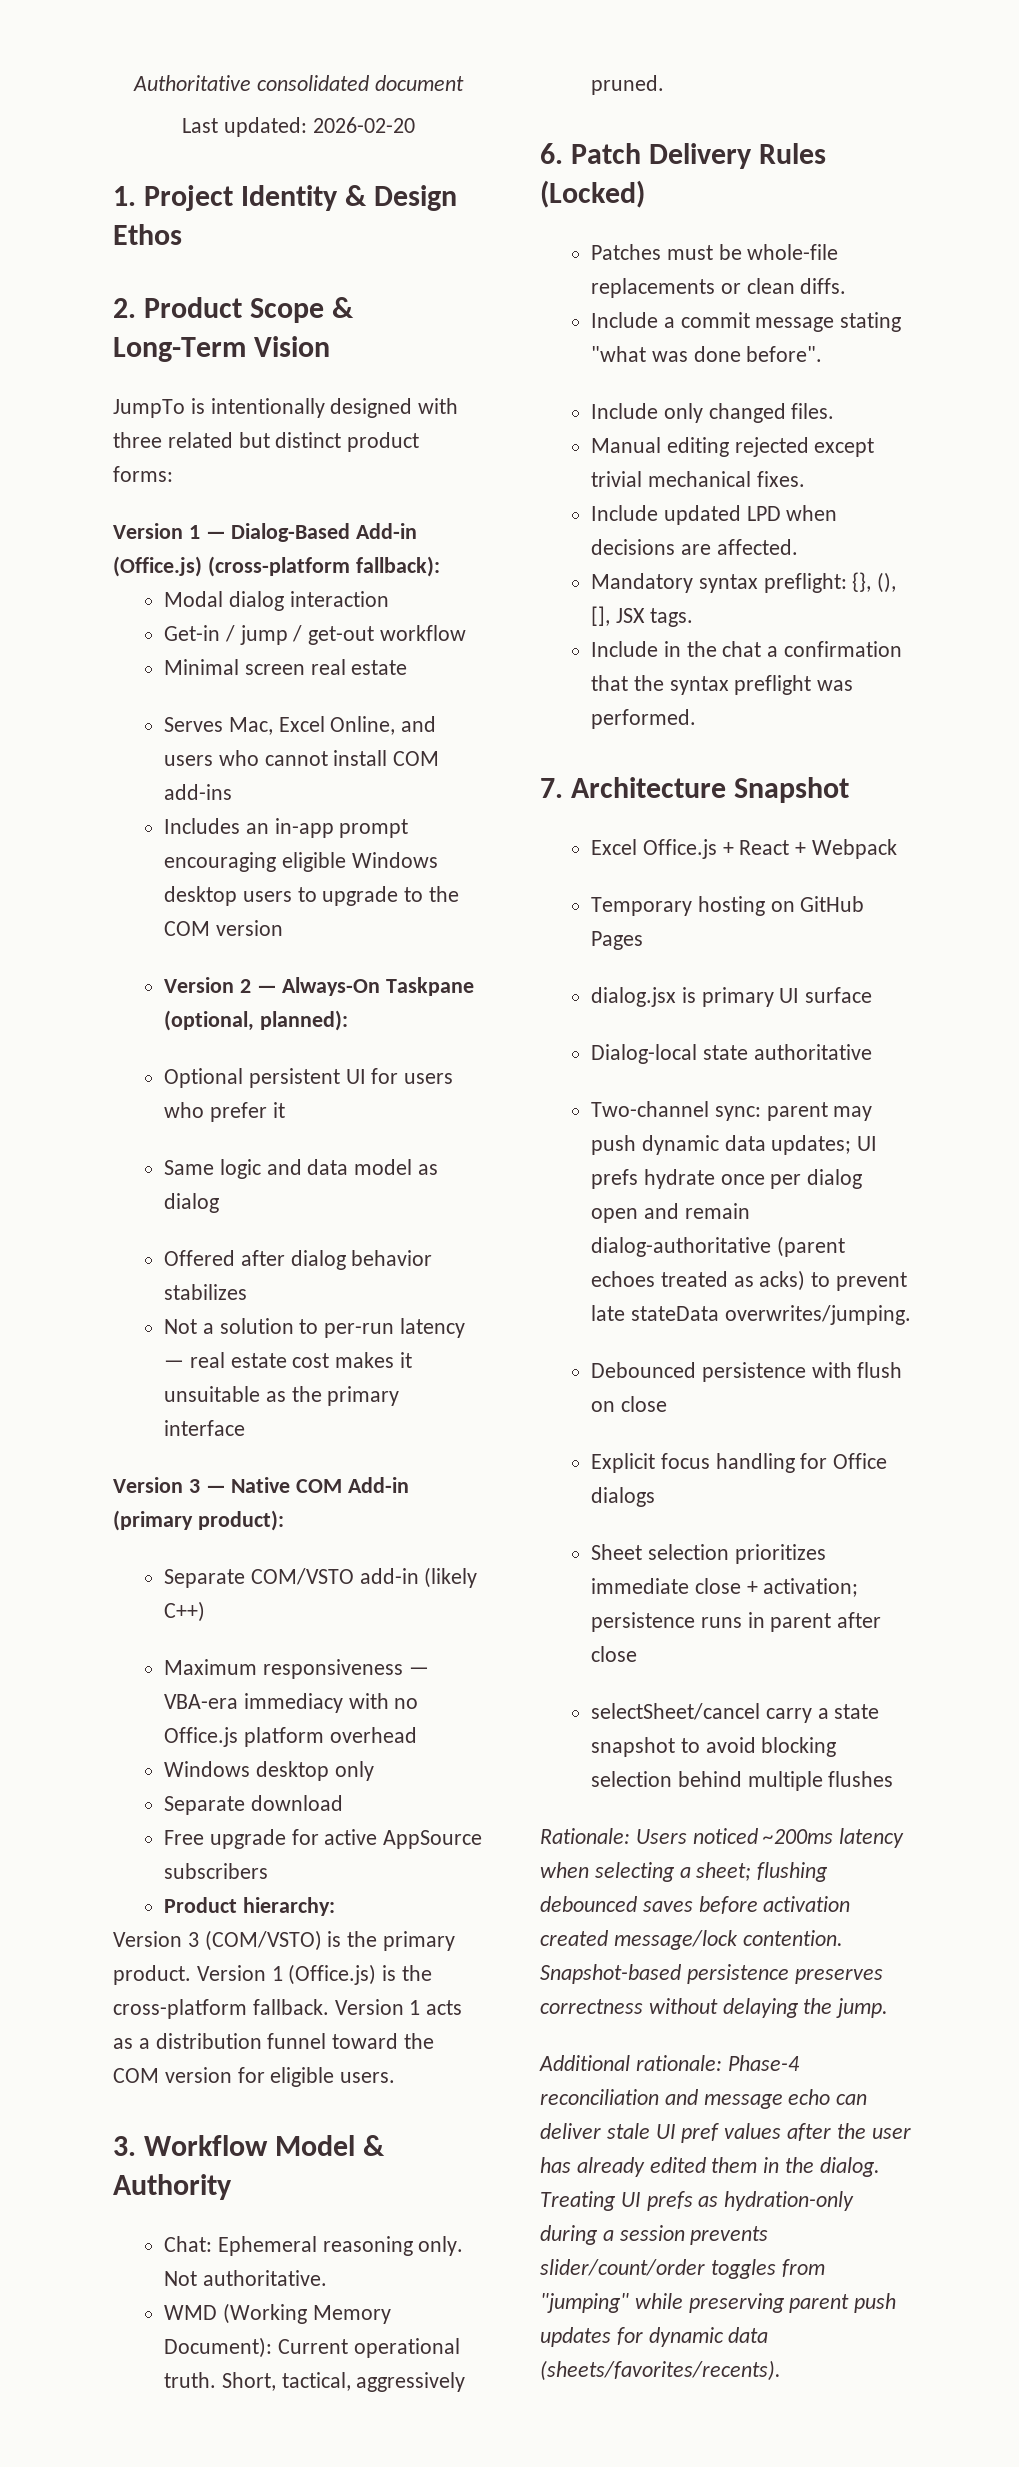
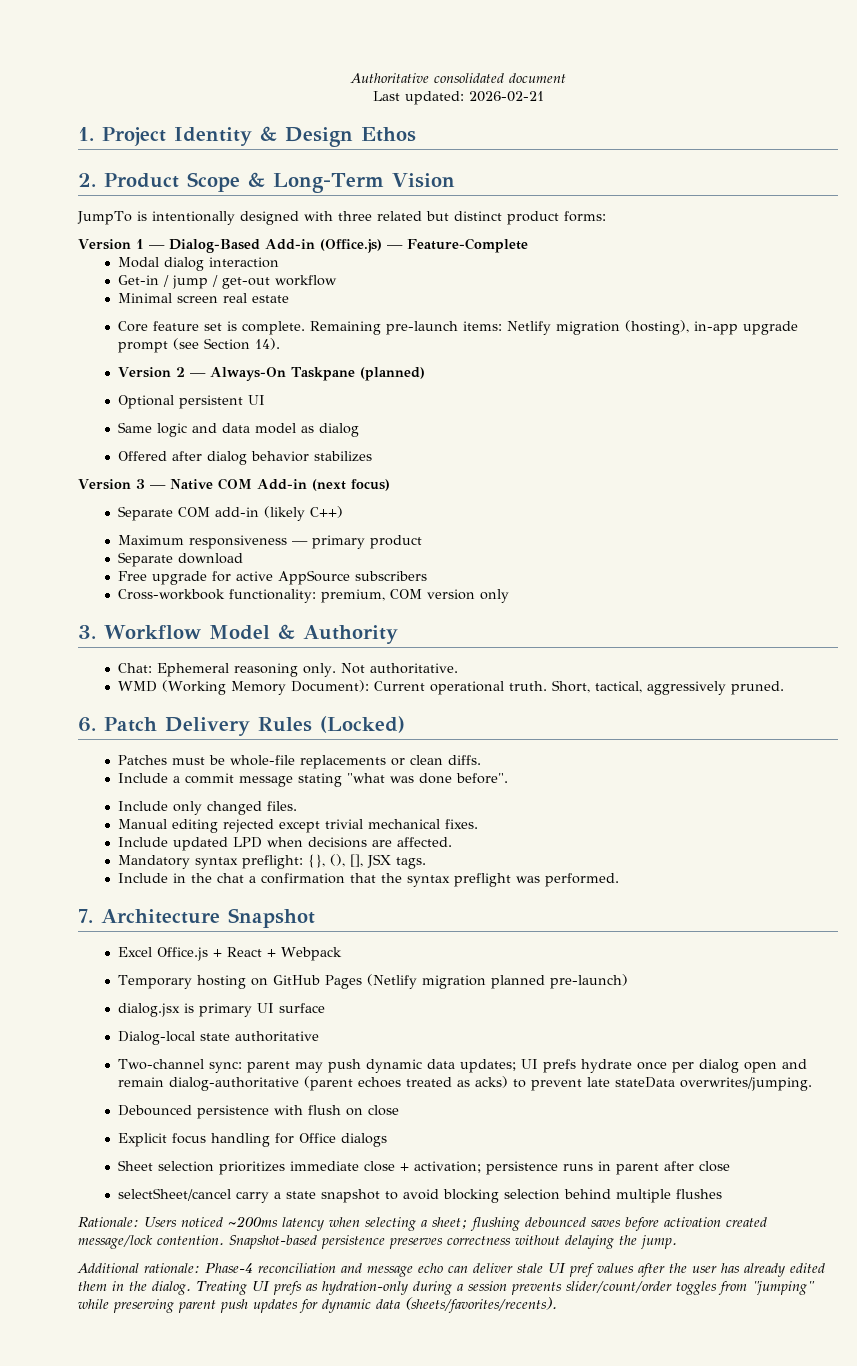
- Last updated: 2026-02-20
+ Last updated: 2026-02-21
- Version 1 — Dialog-Based Add-in (Office.js) (cross-platform fallback):
+ Version 1 — Dialog-Based Add-in (Office.js) — Feature-Complete
- Serves Mac, Excel Online, and users who cannot install COM add-ins
- Includes an in-app prompt encouraging eligible Windows desktop users to upgrade to the COM version
+ Core feature set is complete. Remaining pre-launch items: Netlify migration (hosting), in-app upgrade prompt (see Section 14).
- Version 2 — Always-On Taskpane (optional, planned):
+ Version 2 — Always-On Taskpane (planned)
- Optional persistent UI for users who prefer it
+ Optional persistent UI
- Not a solution to per-run latency — real estate cost makes it unsuitable as the primary interface
- Version 3 — Native COM Add-in (primary product):
- Separate COM/VSTO add-in (likely C++)
+ Version 3 — Native COM Add-in (next focus)
+ Separate COM add-in (likely C++)
- Maximum responsiveness — VBA-era immediacy with no Office.js platform overhead
- Windows desktop only
+ Maximum responsiveness — primary product
- Product hierarchy:
- Version 3 (COM/VSTO) is the primary product. Version 1 (Office.js) is the cross-platform fallback. Version 1 acts as a distribution funnel toward the COM version for eligible users.
+ Cross-workbook functionality: premium, COM version only
- Temporary hosting on GitHub Pages
+ Temporary hosting on GitHub Pages (Netlify migration planned pre-launch)

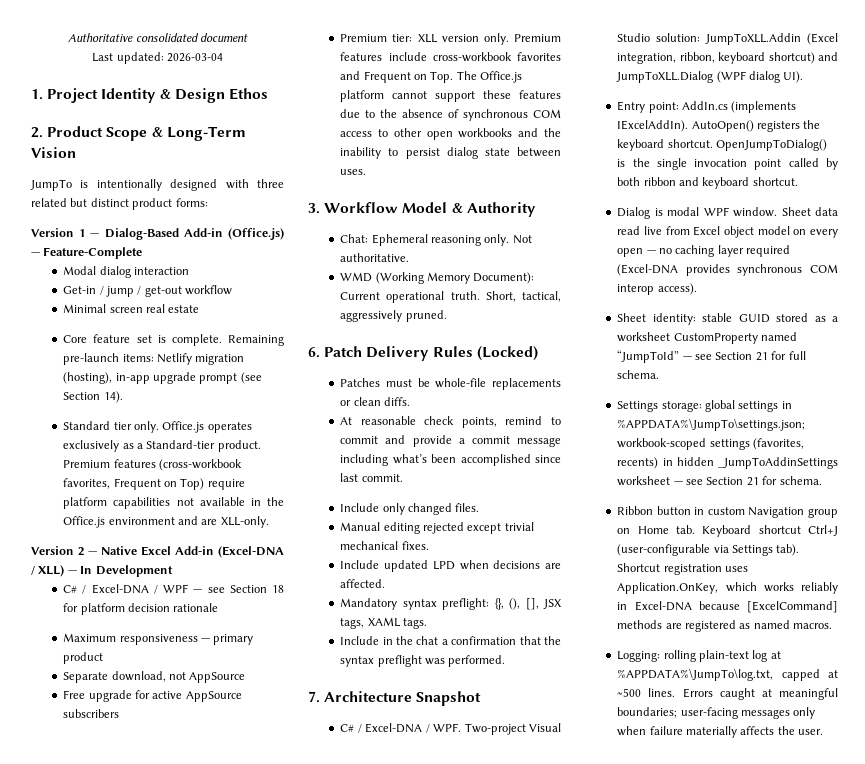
- Last updated: 2026-02-21
+ Last updated: 2026-03-04
- Version 2 — Always-On Taskpane (planned)
- Optional persistent UI
- Same logic and data model as dialog
- Offered after dialog behavior stabilizes
- Version 3 — Native COM Add-in (next focus)
- Separate COM add-in (likely C++)
+ Standard tier only. Office.js operates exclusively as a Standard-tier product. Premium features (cross-workbook favorites, Frequent on Top) require platform capabilities not available in the Office.js environment and are XLL-only.
+ Version 2 — Native Excel Add-in (Excel-DNA / XLL) — In Development
+ C# / Excel-DNA / WPF — see Section 18 for platform decision rationale
- Separate download
+ Separate download, not AppSource
- Cross-workbook functionality: premium, COM version only
+ Premium tier: XLL version only. Premium features include cross-workbook favorites and Frequent on Top. The Office.js platform cannot support these features due to the absence of synchronous COM access to other open workbooks and the inability to persist dialog state between uses.
- Include a commit message stating "what was done before".
+ At reasonable check points, remind to commit and provide a commit message including what’s been accomplished since last commit.
- Mandatory syntax preflight: {}, (), [], JSX tags.
+ Mandatory syntax preflight: {}, (), [], JSX tags, XAML tags.
- Excel Office.js + React + Webpack
- Temporary hosting on GitHub Pages (Netlify migration planned pre-launch)
- dialog.jsx is primary UI surface
- Dialog-local state authoritative
- Two-channel sync: parent may push dynamic data updates; UI prefs hydrate once per dialog open and remain dialog-authoritative (parent echoes treated as acks) to prevent late stateData overwrites/jumping.
- Debounced persistence with flush on close
- Explicit focus handling for Office dialogs
- Sheet selection prioritizes immediate close + activation; persistence runs in parent after close
- selectSheet/cancel carry a state snapshot to avoid blocking selection behind multiple flushes
- Rationale: Users noticed ~200ms latency when selecting a sheet; flushing debounced saves before activation created message/lock contention. Snapshot-based persistence preserves correctness without delaying the jump.
- Additional rationale: Phase-4 reconciliation and message echo can deliver stale UI pref values after the user has already edited them in the dialog. Treating UI prefs as hydration-only during a session prevents slider/count/order toggles from "jumping" while preserving parent push updates for dynamic data (sheets/favorites/recents).
+ C# / Excel-DNA / WPF. Two-project Visual Studio solution: JumpToXLL.Addin (Excel integration, ribbon, keyboard shortcut) and JumpToXLL.Dialog (WPF dialog UI).
+ Entry point: AddIn.cs (implements IExcelAddIn). AutoOpen() registers the keyboard shortcut. OpenJumpToDialog() is the single invocation point called by both ribbon and keyboard shortcut.
+ Dialog is modal WPF window. Sheet data read live from Excel object model on every open — no caching layer required (Excel-DNA provides synchronous COM interop access).
+ Sheet identity: stable GUID stored as a worksheet CustomProperty named “JumpToId” — see Section 21 for full schema.
+ Settings storage: global settings in %APPDATA%\JumpTo\settings.json; workbook-scoped settings (favorites, recents) in hidden _JumpToAddinSettings worksheet — see Section 21 for schema.
+ Ribbon button in custom Navigation group on Home tab. Keyboard shortcut Ctrl+J (user-configurable via Settings tab). Shortcut registration uses Application.OnKey, which works reliably in Excel-DNA because [ExcelCommand] methods are registered as named macros.
+ Logging: rolling plain-text log at %APPDATA%\JumpTo\log.txt, capped at ~500 lines. Errors caught at meaningful boundaries; user-facing messages only when failure materially affects the user.

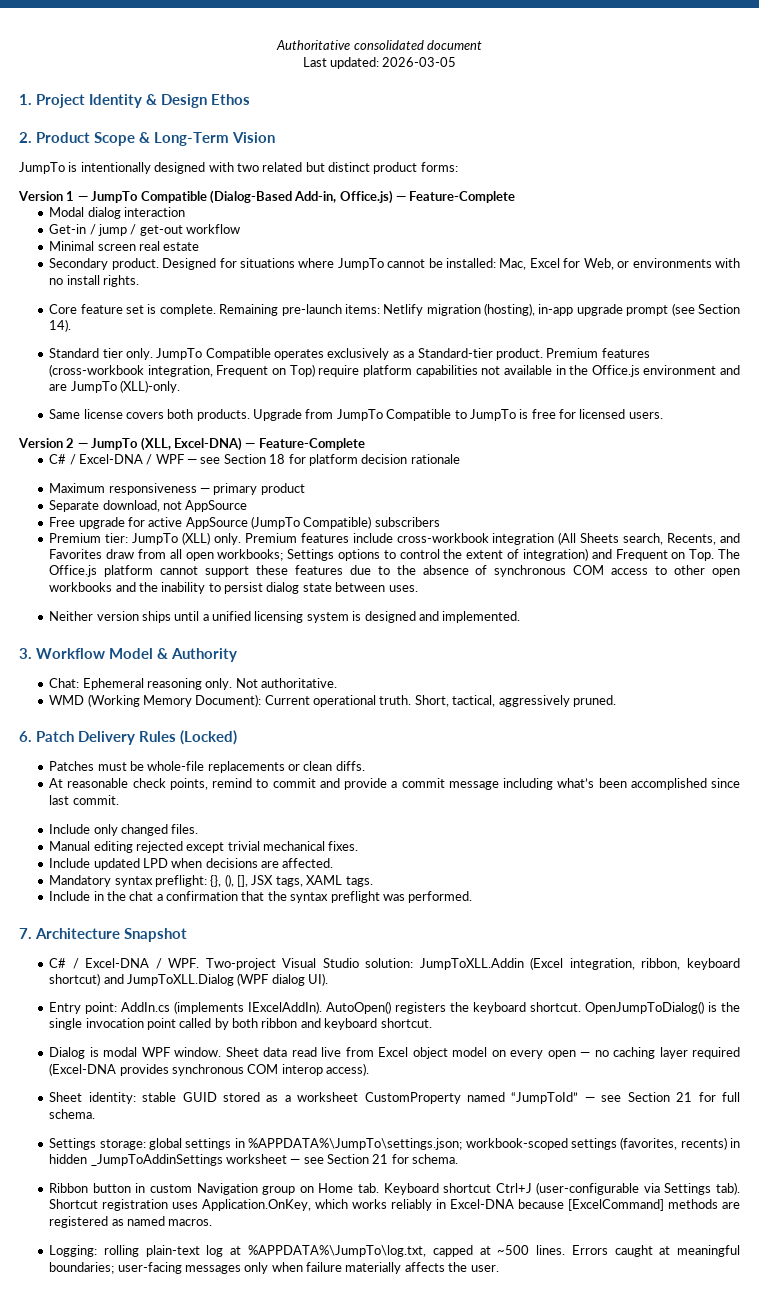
- Last updated: 2026-03-04
+ Last updated: 2026-03-05
- JumpTo is intentionally designed with three related but distinct product forms:
+ JumpTo is intentionally designed with two related but distinct product forms:
- Version 1 — Dialog-Based Add-in (Office.js) — Feature-Complete
+ Version 1 — JumpTo Compatible (Dialog-Based Add-in, Office.js) — Feature-Complete
+ Secondary product. Designed for situations where JumpTo cannot be installed: Mac, Excel for Web, or environments with no install rights.
- Office.js operates exclusively as a Standard-tier product.
+ JumpTo Compatible operates exclusively as a Standard-tier product.
- Premium features (cross-workbook favorites, Frequent on Top) require platform capabilities not available in the Office.js environment and are XLL-only.
- Version 2 — Native Excel Add-in (Excel-DNA / XLL) — In Development
+ Premium features (cross-workbook integration, Frequent on Top) require platform capabilities not available in the Office.js environment and are JumpTo (XLL)-only.
+ Same license covers both products. Upgrade from JumpTo Compatible to JumpTo is free for licensed users.
+ Version 2 — JumpTo (XLL, Excel-DNA) — Feature-Complete
- Free upgrade for active AppSource subscribers
+ Free upgrade for active AppSource (JumpTo Compatible) subscribers
- Premium tier: XLL version only.
+ Premium tier: JumpTo (XLL) only.
- Premium features include cross-workbook favorites and Frequent on Top. The Office.js platform cannot support these features due to the absence of synchronous COM access to other open workbooks and the inability to persist dialog state between uses.
+ Premium features include cross-workbook integration (All Sheets search, Recents, and Favorites draw from all open workbooks; Settings options to control the extent of integration) and Frequent on Top. The Office.js platform cannot support these features due to the absence of synchronous COM access to other open workbooks and the inability to persist dialog state between uses.
+ Neither version ships until a unified licensing system is designed and implemented.

